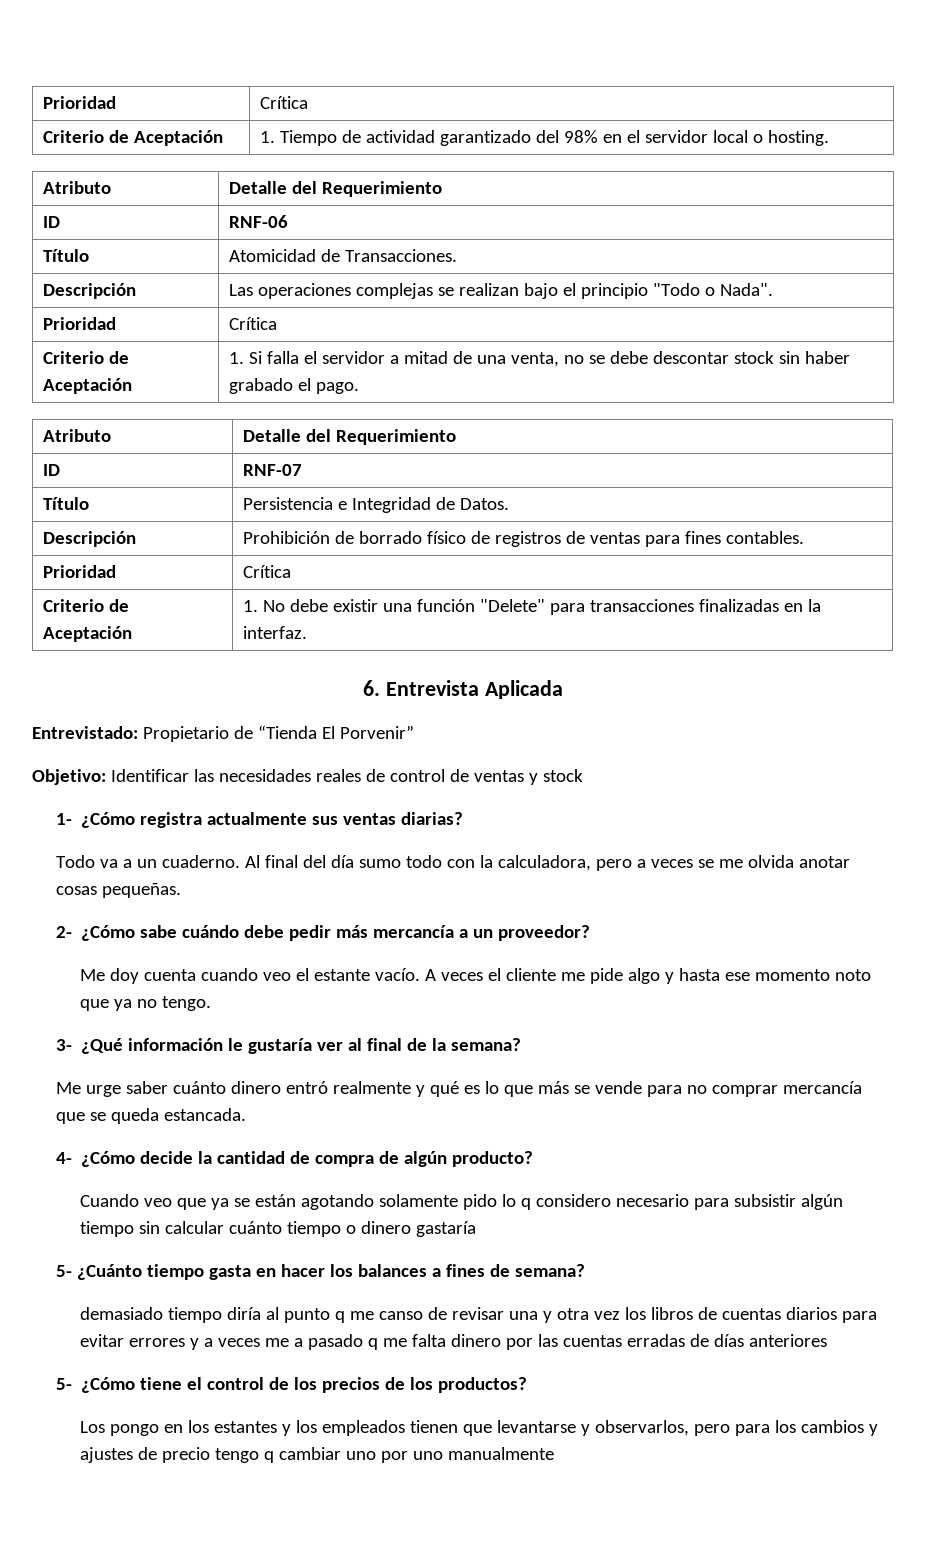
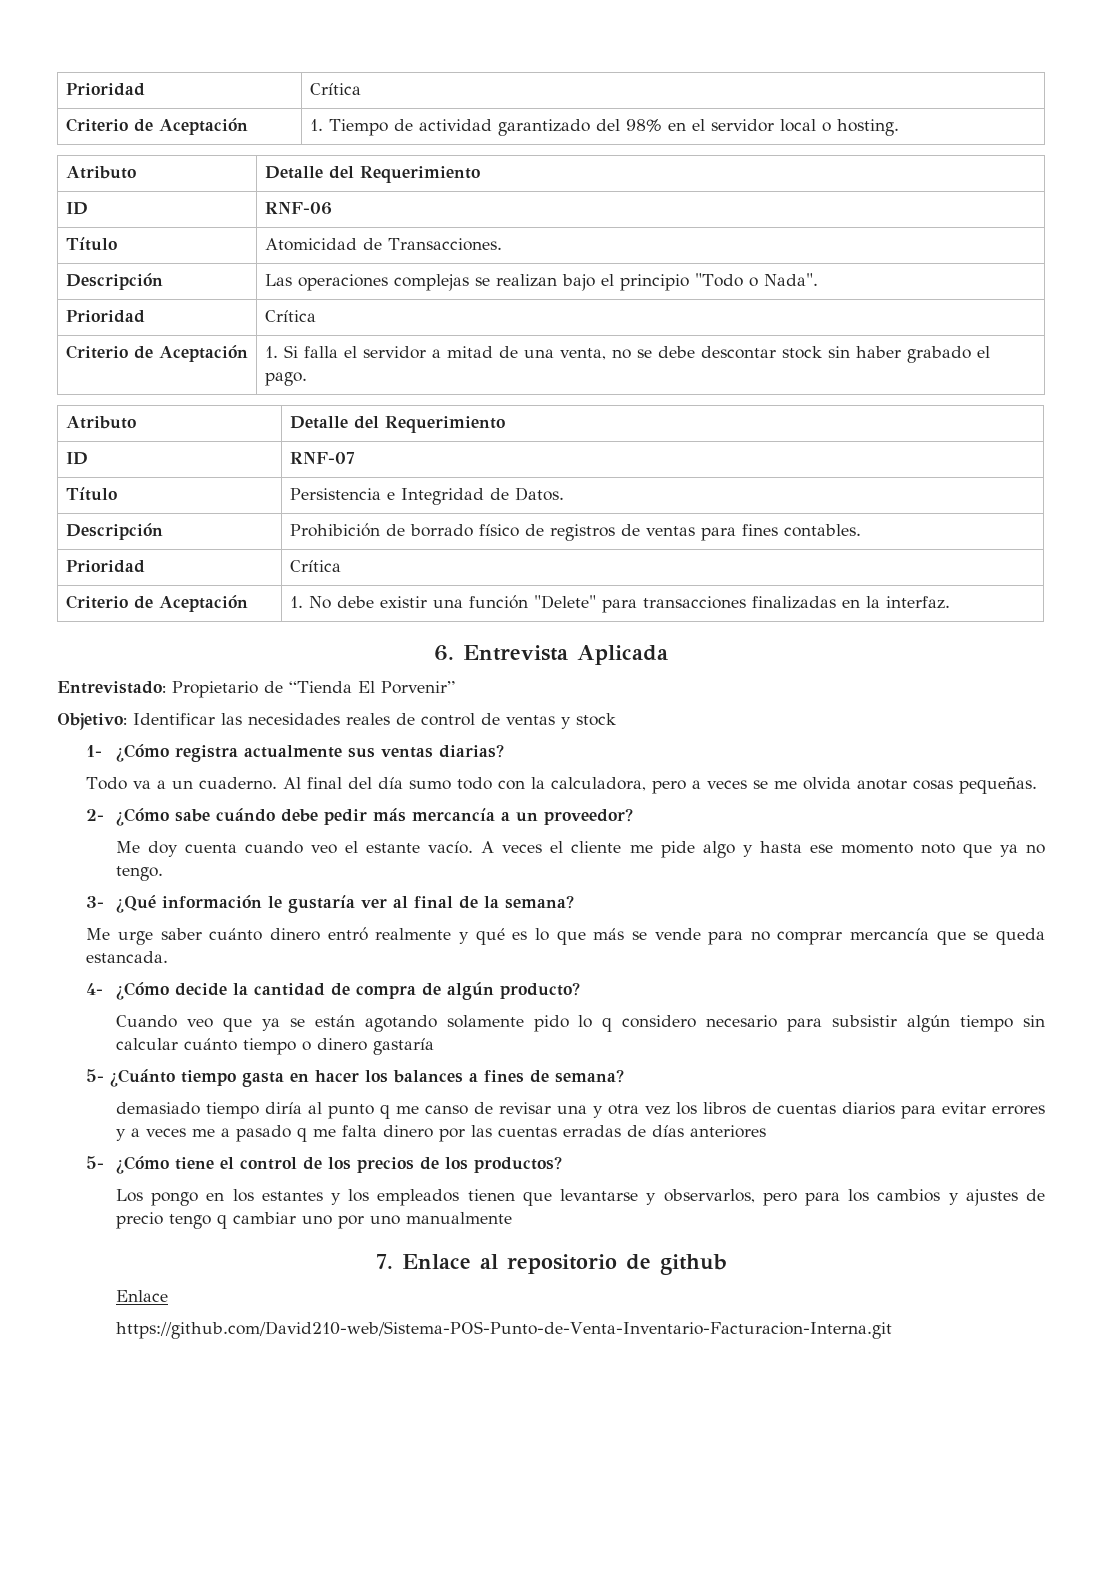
+ 7. Enlace al repositorio de github
+ Enlace
+ https://github.com/David210-web/Sistema-POS-Punto-de-Venta-Inventario-Facturacion-Interna.git

